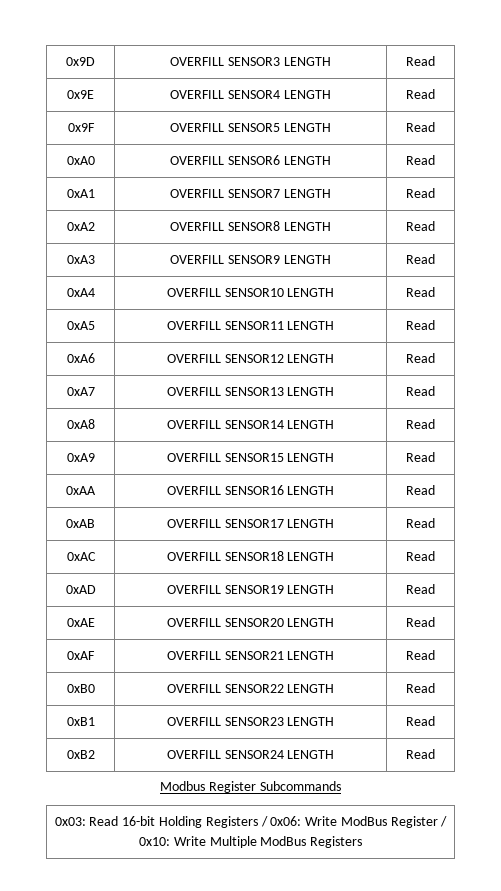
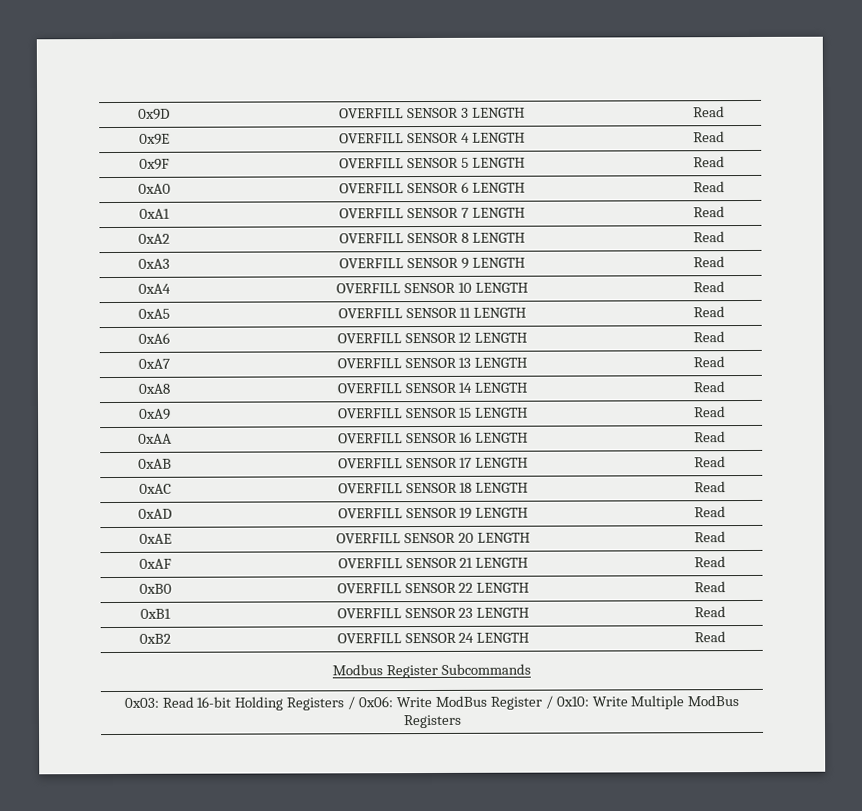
- 0x9D | OVERFILL SENSOR3 LENGTH | Read
+ 0x9D | OVERFILL SENSOR 3 LENGTH | Read
- 0x9E | OVERFILL SENSOR4 LENGTH | Read
+ 0x9E | OVERFILL SENSOR 4 LENGTH | Read
- 0x9F | OVERFILL SENSOR5 LENGTH | Read
+ 0x9F | OVERFILL SENSOR 5 LENGTH | Read
- 0xA0 | OVERFILL SENSOR6 LENGTH | Read
+ 0xA0 | OVERFILL SENSOR 6 LENGTH | Read
- 0xA1 | OVERFILL SENSOR7 LENGTH | Read
+ 0xA1 | OVERFILL SENSOR 7 LENGTH | Read
- 0xA2 | OVERFILL SENSOR8 LENGTH | Read
+ 0xA2 | OVERFILL SENSOR 8 LENGTH | Read
- 0xA3 | OVERFILL SENSOR9 LENGTH | Read
+ 0xA3 | OVERFILL SENSOR 9 LENGTH | Read
- 0xA4 | OVERFILL SENSOR10 LENGTH | Read
+ 0xA4 | OVERFILL SENSOR 10 LENGTH | Read
- 0xA5 | OVERFILL SENSOR11 LENGTH | Read
+ 0xA5 | OVERFILL SENSOR 11 LENGTH | Read
- 0xA6 | OVERFILL SENSOR12 LENGTH | Read
+ 0xA6 | OVERFILL SENSOR 12 LENGTH | Read
- 0xA7 | OVERFILL SENSOR13 LENGTH | Read
+ 0xA7 | OVERFILL SENSOR 13 LENGTH | Read
- 0xA8 | OVERFILL SENSOR14 LENGTH | Read
+ 0xA8 | OVERFILL SENSOR 14 LENGTH | Read
- 0xA9 | OVERFILL SENSOR15 LENGTH | Read
+ 0xA9 | OVERFILL SENSOR 15 LENGTH | Read
- 0xAA | OVERFILL SENSOR16 LENGTH | Read
+ 0xAA | OVERFILL SENSOR 16 LENGTH | Read
- 0xAB | OVERFILL SENSOR17 LENGTH | Read
+ 0xAB | OVERFILL SENSOR 17 LENGTH | Read
- 0xAC | OVERFILL SENSOR18 LENGTH | Read
+ 0xAC | OVERFILL SENSOR 18 LENGTH | Read
- 0xAD | OVERFILL SENSOR19 LENGTH | Read
+ 0xAD | OVERFILL SENSOR 19 LENGTH | Read
- 0xAE | OVERFILL SENSOR20 LENGTH | Read
+ 0xAE | OVERFILL SENSOR 20 LENGTH | Read
- 0xAF | OVERFILL SENSOR21 LENGTH | Read
+ 0xAF | OVERFILL SENSOR 21 LENGTH | Read
- 0xB0 | OVERFILL SENSOR22 LENGTH | Read
+ 0xB0 | OVERFILL SENSOR 22 LENGTH | Read
- 0xB1 | OVERFILL SENSOR23 LENGTH | Read
+ 0xB1 | OVERFILL SENSOR 23 LENGTH | Read
- 0xB2 | OVERFILL SENSOR24 LENGTH | Read
+ 0xB2 | OVERFILL SENSOR 24 LENGTH | Read

